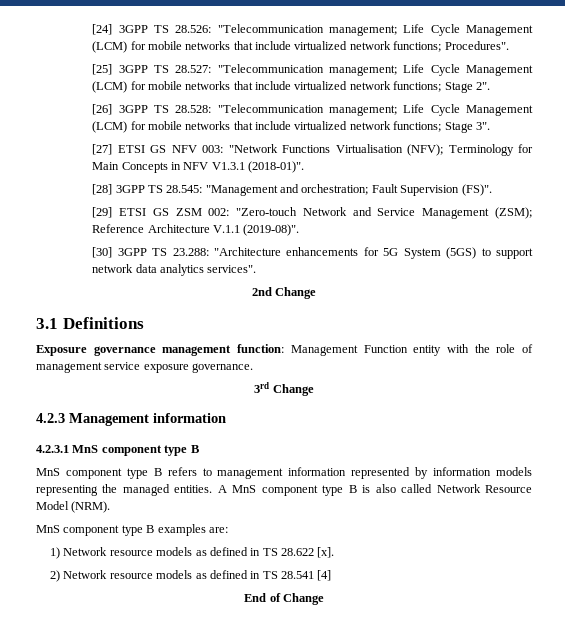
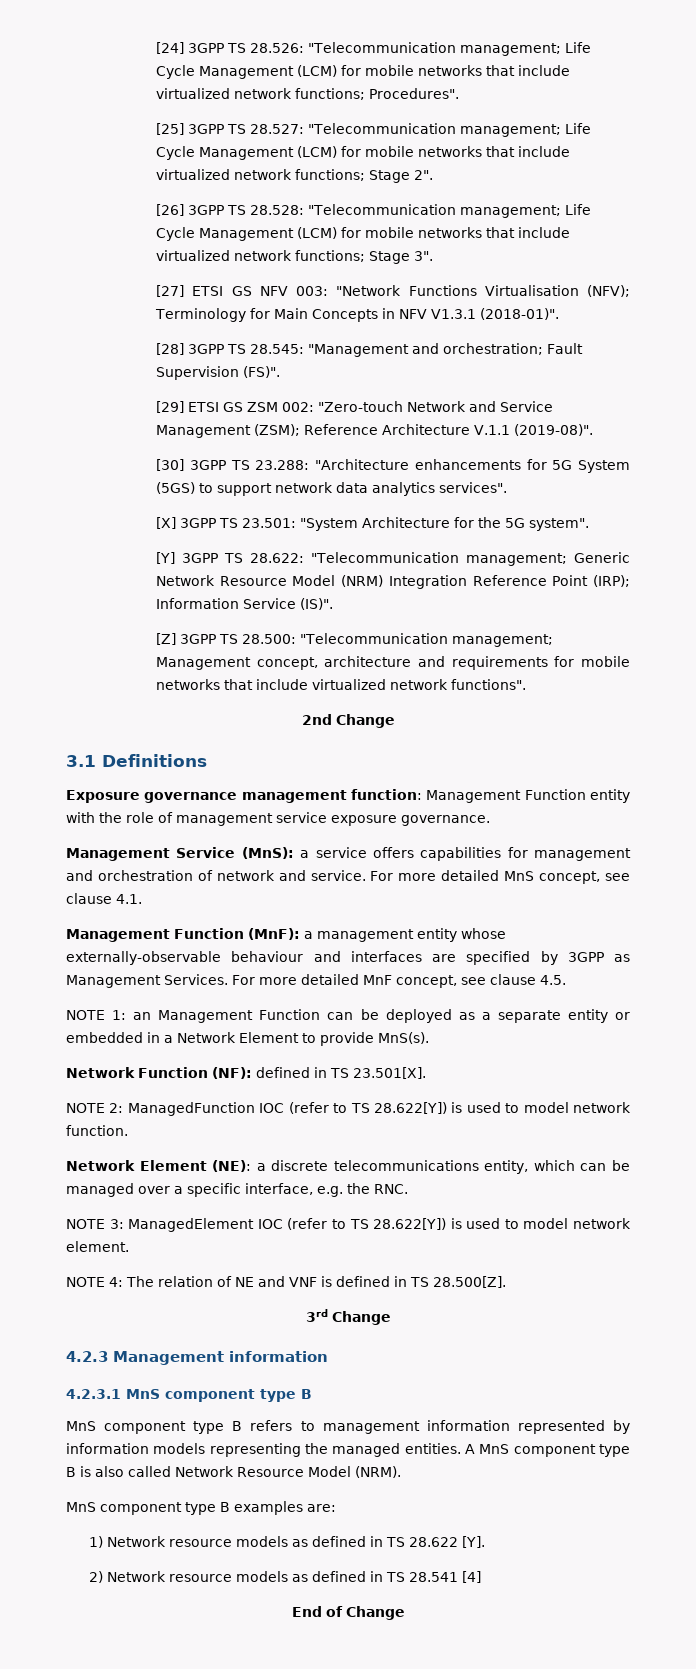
+ [X] 3GPP TS 23.501: "System Architecture for the 5G system".
+ [Y] 3GPP TS 28.622: "Telecommunication management; Generic Network Resource Model (NRM) Integration Reference Point (IRP); Information Service (IS)".
+ [Z] 3GPP TS 28.500: "Telecommunication management; Management concept, architecture and requirements for mobile networks that include virtualized network functions".
+ Management Service (MnS): a service offers capabilities for management and orchestration of network and service. For more detailed MnS concept, see clause 4.1.
+ Management Function (MnF): a management entity whose externally-observable behaviour and interfaces are specified by 3GPP as Management Services. For more detailed MnF concept, see clause 4.5.
+ NOTE 1: an Management Function can be deployed as a separate entity or embedded in a Network Element to provide MnS(s).
+ Network Function (NF): defined in TS 23.501[X].
+ NOTE 2: ManagedFunction IOC (refer to TS 28.622[Y]) is used to model network function.
+ Network Element (NE): a discrete telecommunications entity, which can be managed over a specific interface, e.g. the RNC.
+ NOTE 3: ManagedElement IOC (refer to TS 28.622[Y]) is used to model network element.
+ NOTE 4: The relation of NE and VNF is defined in TS 28.500[Z].
- 1) Network resource models as defined in TS 28.622 [x].
+ 1) Network resource models as defined in TS 28.622 [Y].

